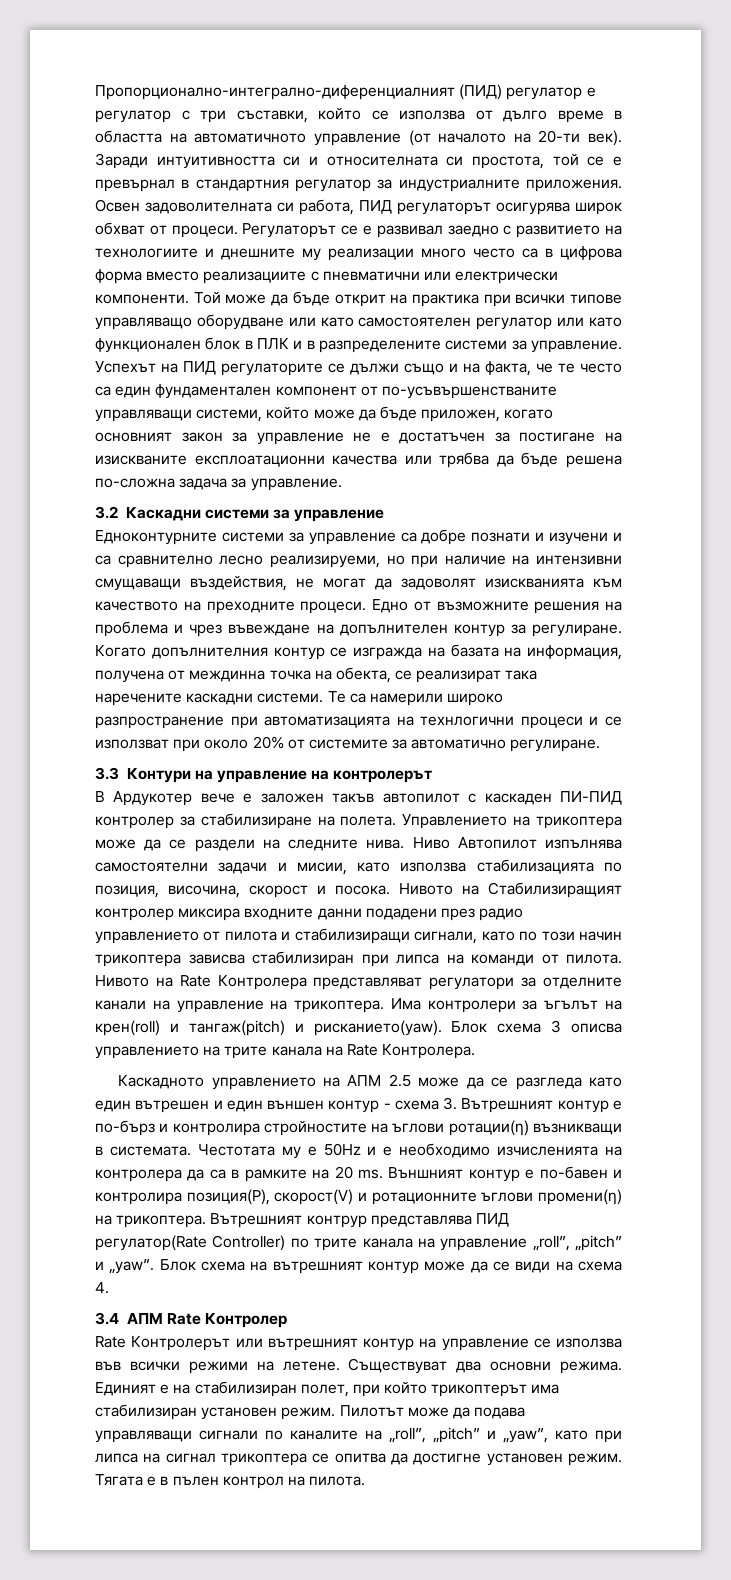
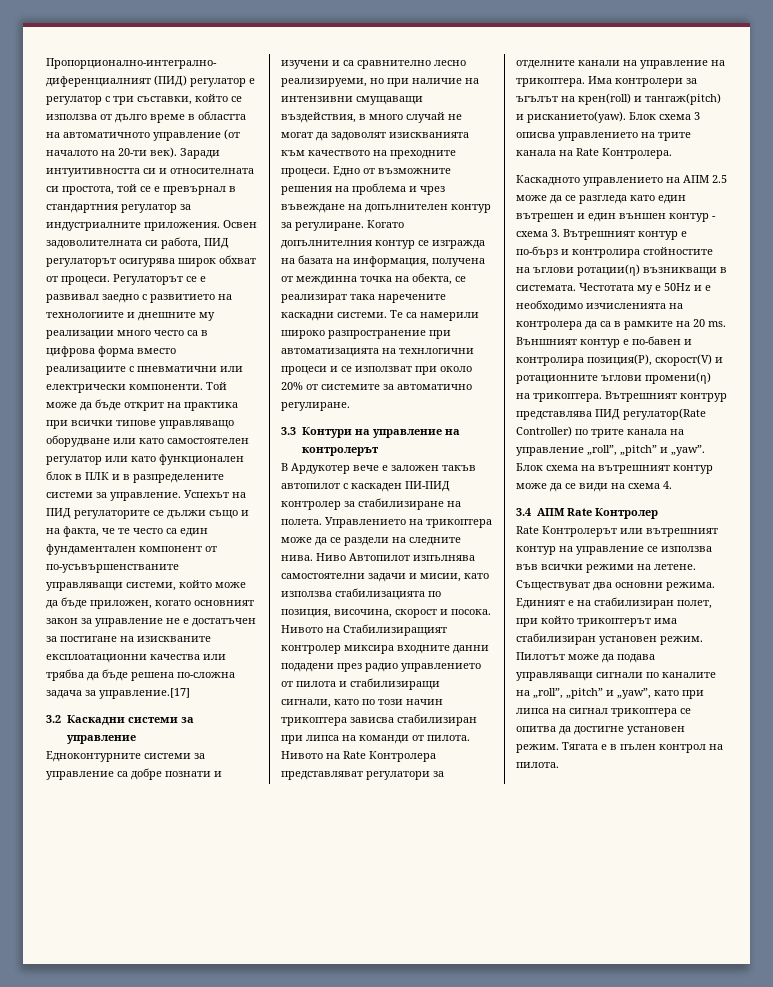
- Успехът на ПИД регулаторите се дължи също и на факта, че те често са един фундаментален компонент от по-усъвършенстваните управляващи системи, който може да бъде приложен, когато основният закон за управление не е достатъчен за постигане на изискваните експлоатационни качества или трябва да бъде решена по-сложна задача за управление.
+ Успехът на ПИД регулаторите се дължи също и на факта, че те често са един фундаментален компонент от по-усъвършенстваните управляващи системи, който може да бъде приложен, когато основният закон за управление не е достатъчен за постигане на изискваните експлоатационни качества или трябва да бъде решена по-сложна задача за управление.[17]
- Едноконтурните системи за управление са добре познати и изучени и са сравнително лесно реализируеми, но при наличие на интензивни смущаващи въздействия, не могат да задоволят изискванията към качеството на преходните процеси.
+ Едноконтурните системи за управление са добре познати и изучени и са сравнително лесно реализируеми, но при наличие на интензивни смущаващи въздействия, в много случай не могат да задоволят изискванията към качеството на преходните процеси.
- Каскадното управлението на АПМ 2.5 може да се разгледа като един вътрешен и един външен контур - схема 3. Вътрешният контур е по-бърз и контролира стройностите на ъглови ротации(η) възникващи в системата.
+ Каскадното управлението на АПМ 2.5 може да се разгледа като един вътрешен и един външен контур - схема 3. Вътрешният контур е по-бърз и контролира стойностите на ъглови ротации(η) възникващи в системата.

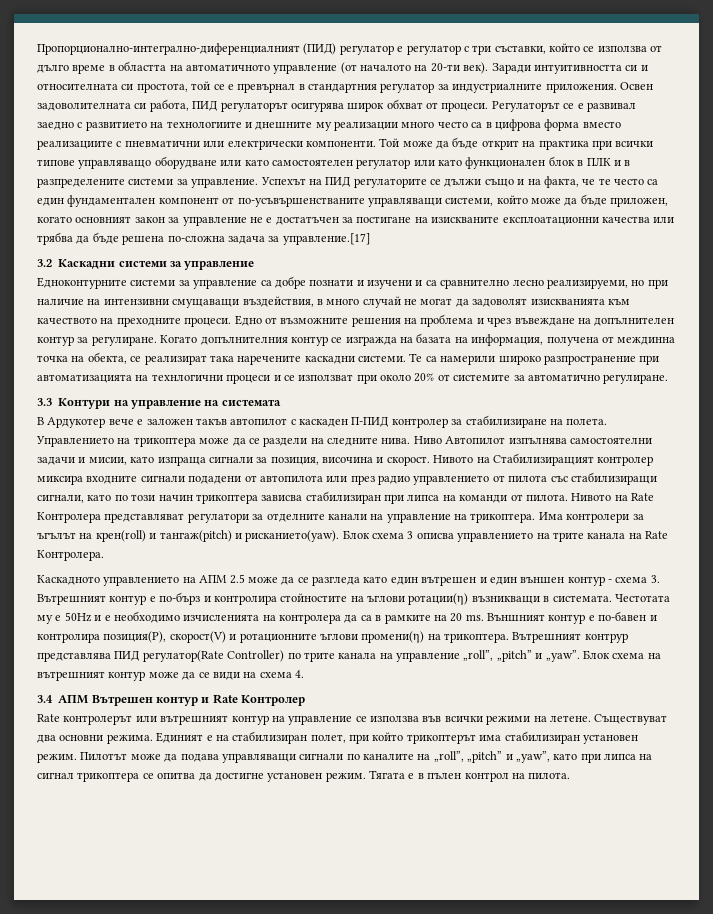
- 3.3 Контури на управление на контролерът
+ 3.3 Контури на управление на системата
- В Ардукотер вече е заложен такъв автопилот с каскаден ПИ-ПИД контролер за стабилизиране на полета.
+ В Ардукотер вече е заложен такъв автопилот с каскаден П-ПИД контролер за стабилизиране на полета.
- Ниво Автопилот изпълнява самостоятелни задачи и мисии, като използва стабилизацията по позиция, височина, скорост и посока.
+ Ниво Автопилот изпълнява самостоятелни задачи и мисии, като изпраща сигнали за позиция, височина и скорост.
- Нивото на Стабилизиращият контролер миксира входните данни подадени през радио управлението от пилота и стабилизиращи сигнали, като по този начин трикоптера зависва стабилизиран при липса на команди от пилота.
+ Нивото на Стабилизиращият контролер миксира входните сигнали подадени от автопилота или през радио управлението от пилота със стабилизиращи сигнали, като по този начин трикоптера зависва стабилизиран при липса на команди от пилота.
- 3.4 АПМ Rate Контролер
+ 3.4 АПМ Вътрешен контур и Rate Контролер
- Rate Контролерът или вътрешният контур на управление се използва във всички режими на летене.
+ Rate контролерът или вътрешният контур на управление се използва във всички режими на летене.

